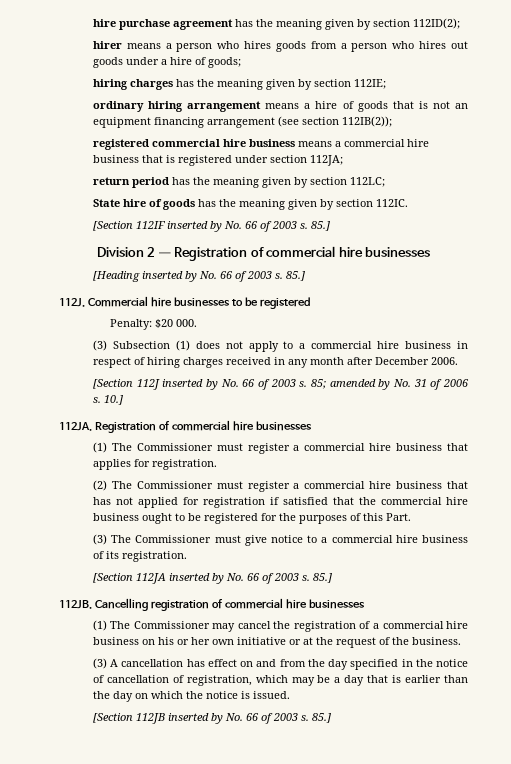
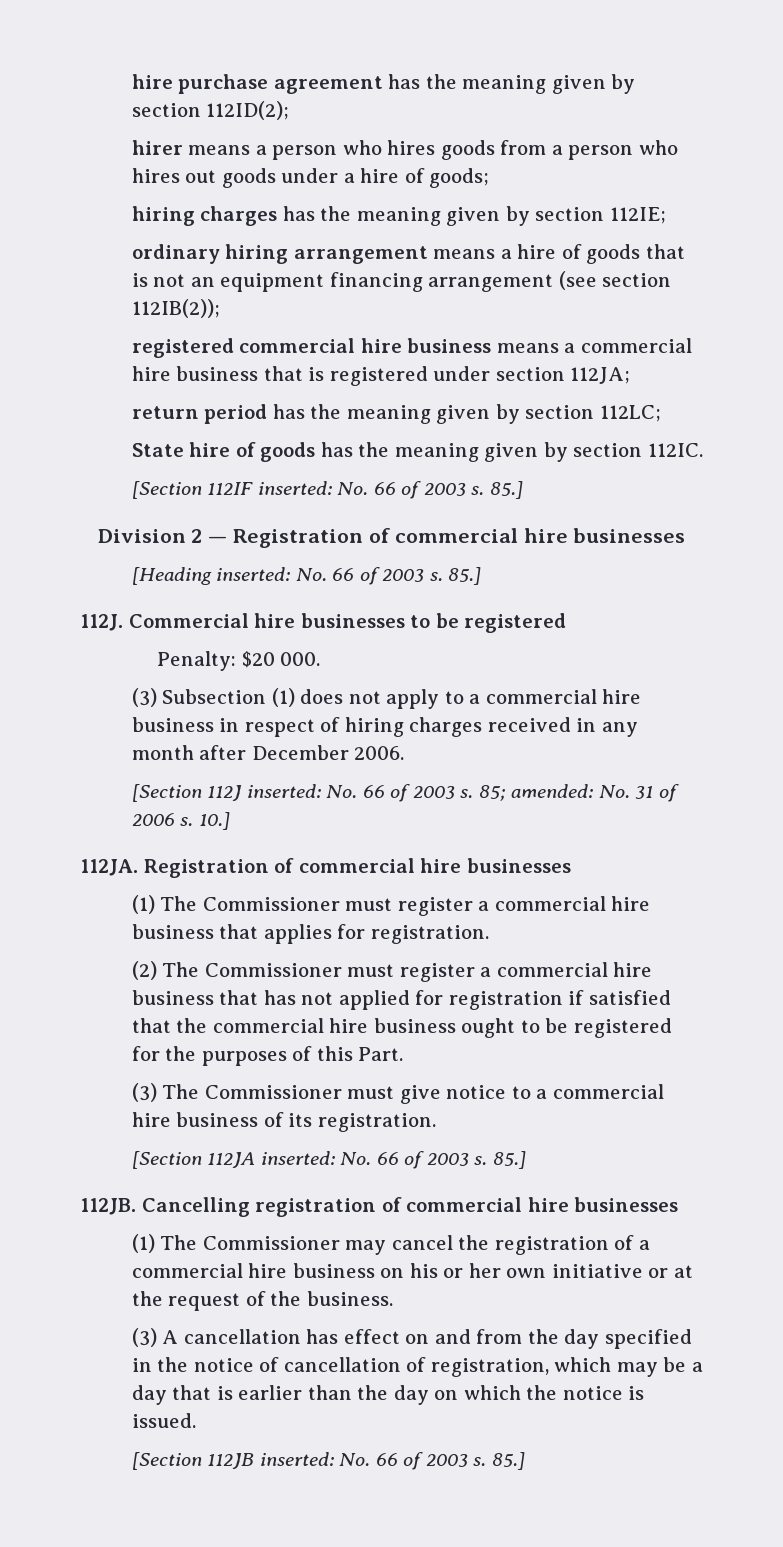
- [Section 112IF inserted by No. 66 of 2003 s.
+ [Section 112IF inserted: No. 66 of 2003 s.
- [Heading inserted by No. 66 of 2003 s.
+ [Heading inserted: No. 66 of 2003 s.
- [Section 112J inserted by No. 66 of 2003 s.
+ [Section 112J inserted: No. 66 of 2003 s.
- 85; amended by No. 31 of 2006 s.
+ 85; amended: No. 31 of 2006 s.
- [Section 112JA inserted by No. 66 of 2003 s.
+ [Section 112JA inserted: No. 66 of 2003 s.
- [Section 112JB inserted by No. 66 of 2003 s.
+ [Section 112JB inserted: No. 66 of 2003 s.

